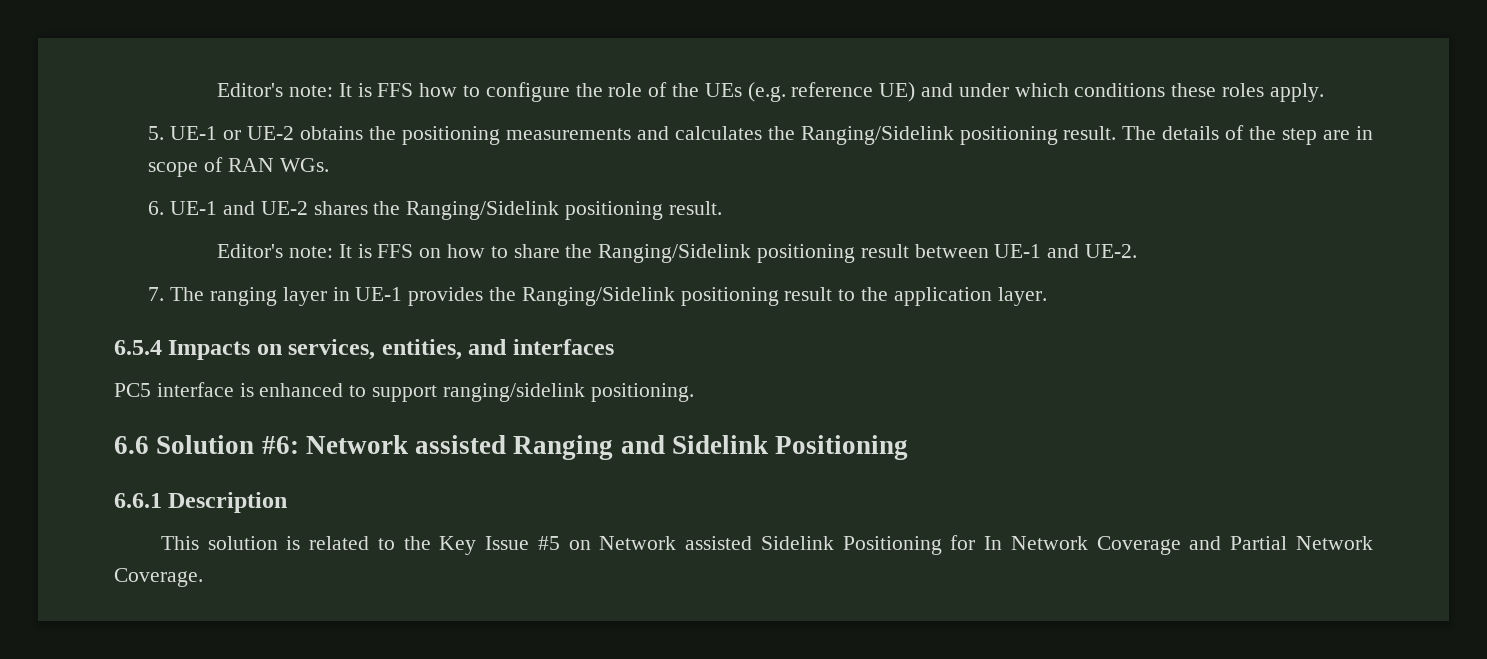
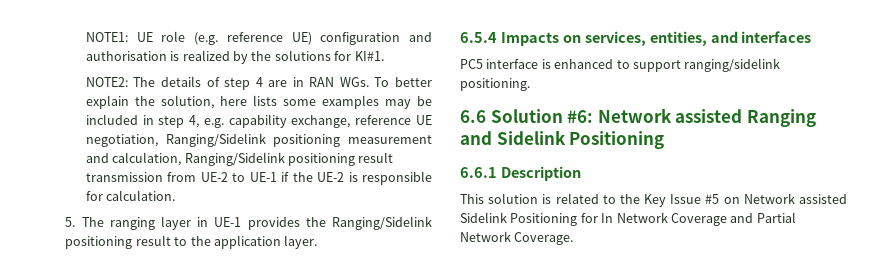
- Editor's note: It is FFS how to configure the role of the UEs (e.g. reference UE) and under which conditions these roles apply.
- 5. UE-1 or UE-2 obtains the positioning measurements and calculates the Ranging/Sidelink positioning result. The details of the step are in scope of RAN WGs.
- 6. UE-1 and UE-2 shares the Ranging/Sidelink positioning result.
- Editor's note: It is FFS on how to share the Ranging/Sidelink positioning result between UE-1 and UE-2.
- 7. The ranging layer in UE-1 provides the Ranging/Sidelink positioning result to the application layer.
+ NOTE1: UE role (e.g. reference UE) configuration and authorisation is realized by the solutions for KI#1.
+ NOTE2: The details of step 4 are in RAN WGs. To better explain the solution, here lists some examples may be included in step 4, e.g. capability exchange, reference UE negotiation, Ranging/Sidelink positioning measurement and calculation, Ranging/Sidelink positioning result transmission from UE-2 to UE-1 if the UE-2 is responsible for calculation.
+ 5. The ranging layer in UE-1 provides the Ranging/Sidelink positioning result to the application layer.

